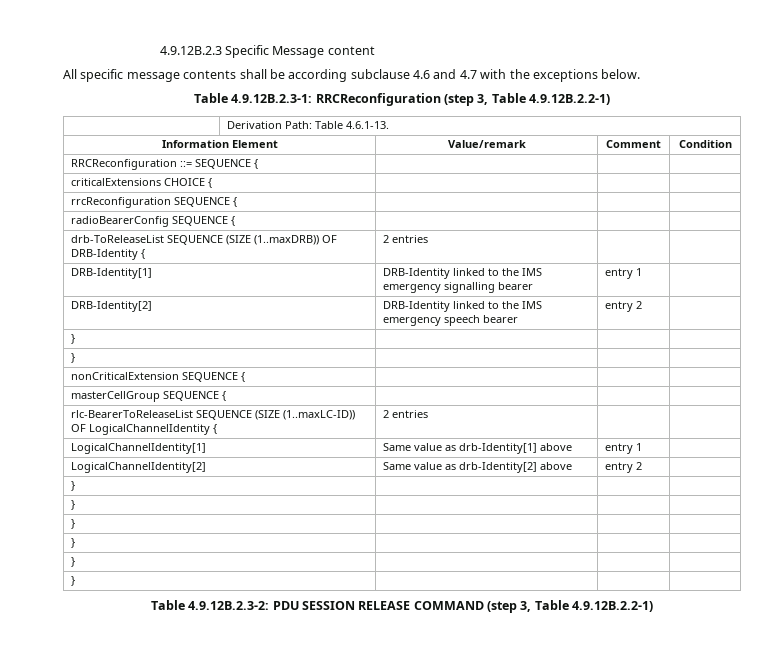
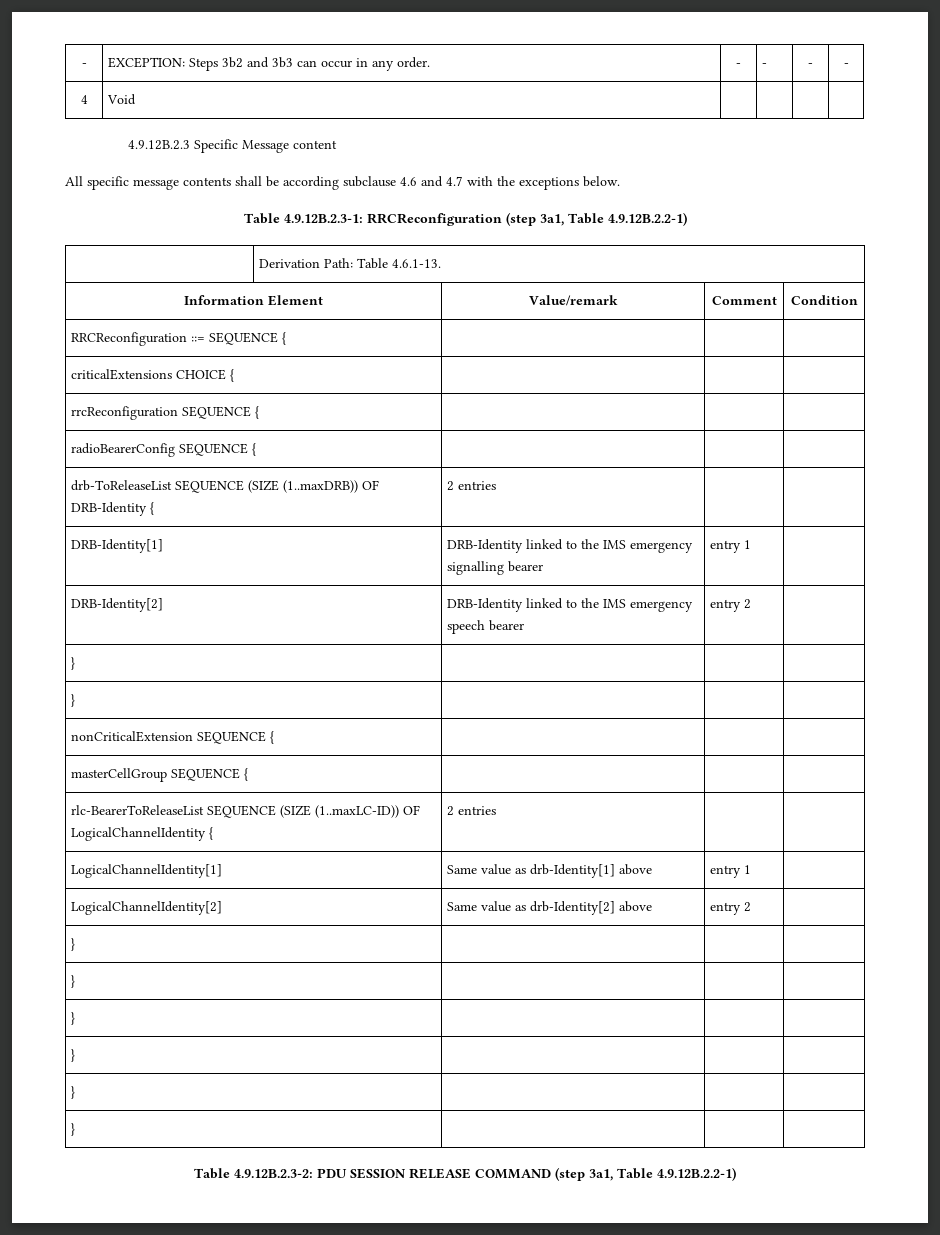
+ - | EXCEPTION: Steps 3b2 and 3b3 can occur in any order. | - | - | - | -
+ 4 | Void | | | |
- Table 4.9.12B.2.3-1: RRCReconfiguration (step 3, Table 4.9.12B.2.2-1)
+ Table 4.9.12B.2.3-1: RRCReconfiguration (step 3a1, Table 4.9.12B.2.2-1)
- Table 4.9.12B.2.3-2: PDU SESSION RELEASE COMMAND (step 3, Table 4.9.12B.2.2-1)
+ Table 4.9.12B.2.3-2: PDU SESSION RELEASE COMMAND (step 3a1, Table 4.9.12B.2.2-1)

